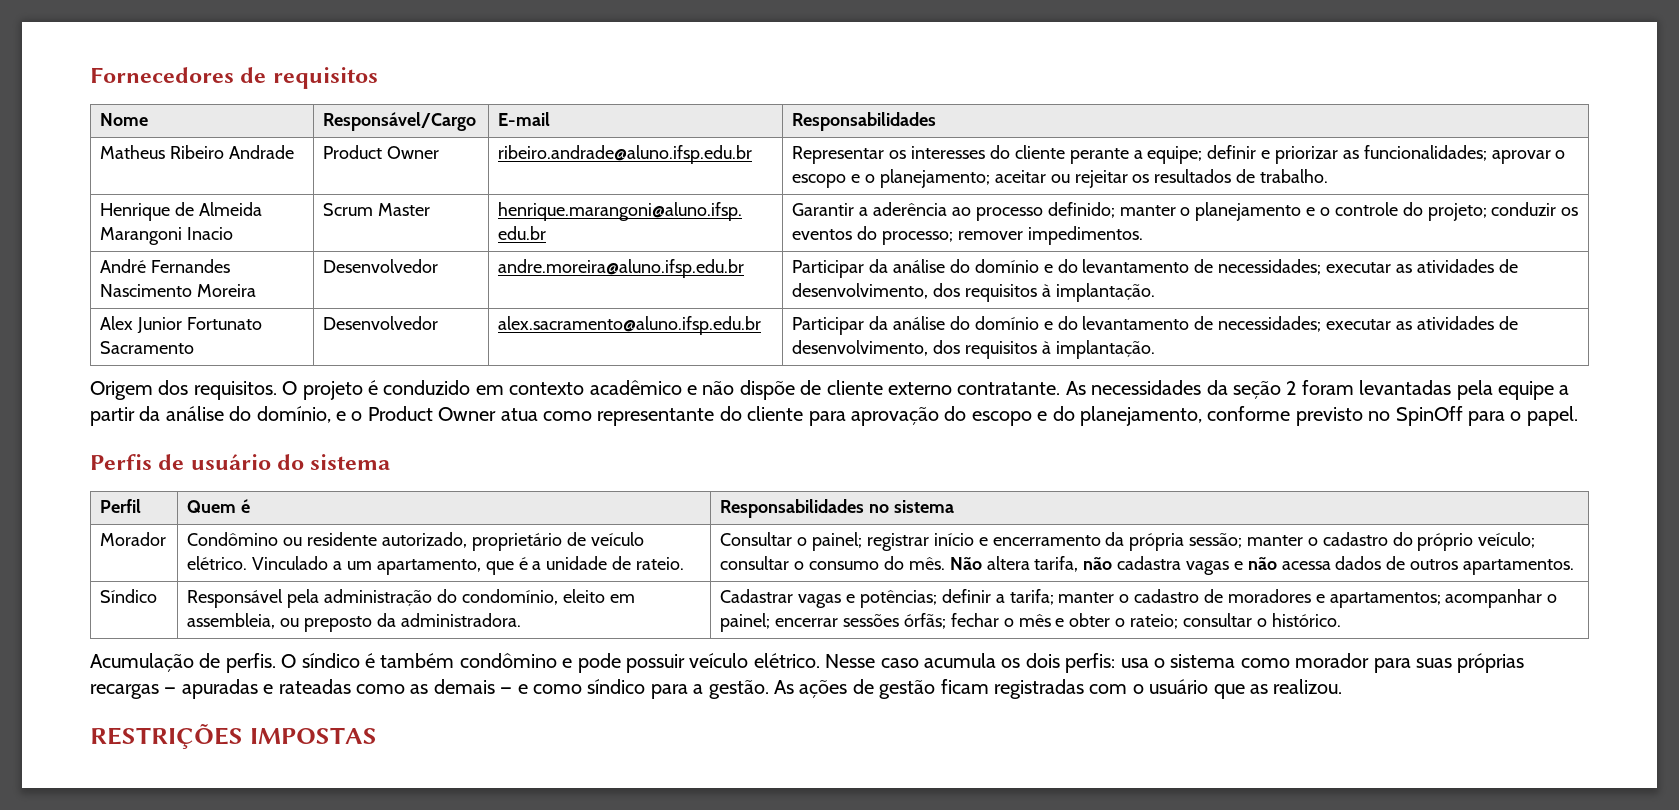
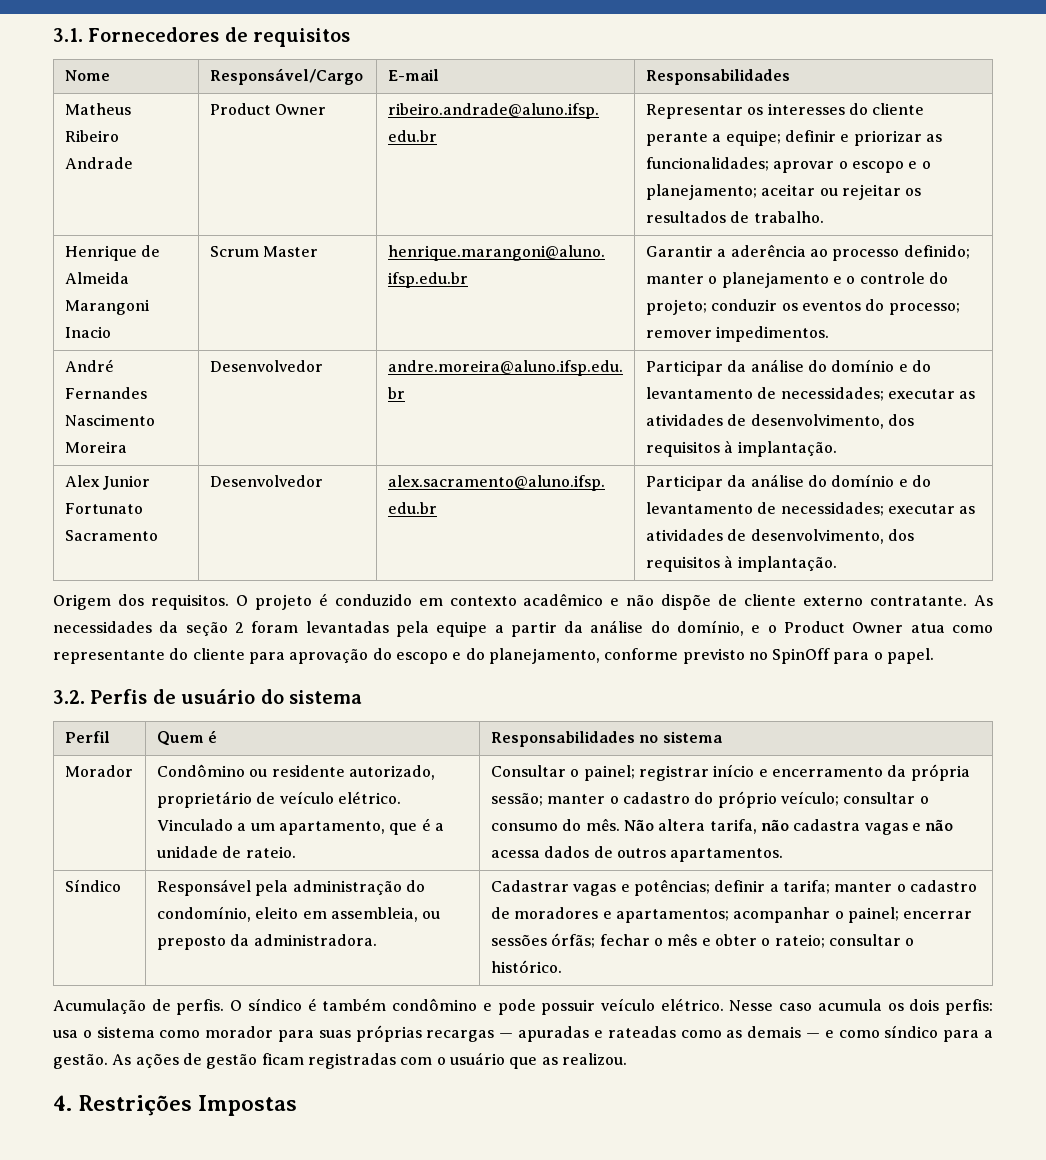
- Fornecedores de requisitos
+ 3.1. Fornecedores de requisitos
- Perfis de usuário do sistema
+ 3.2. Perfis de usuário do sistema
- RESTRIÇÕES IMPOSTAS
+ 4. Restrições Impostas

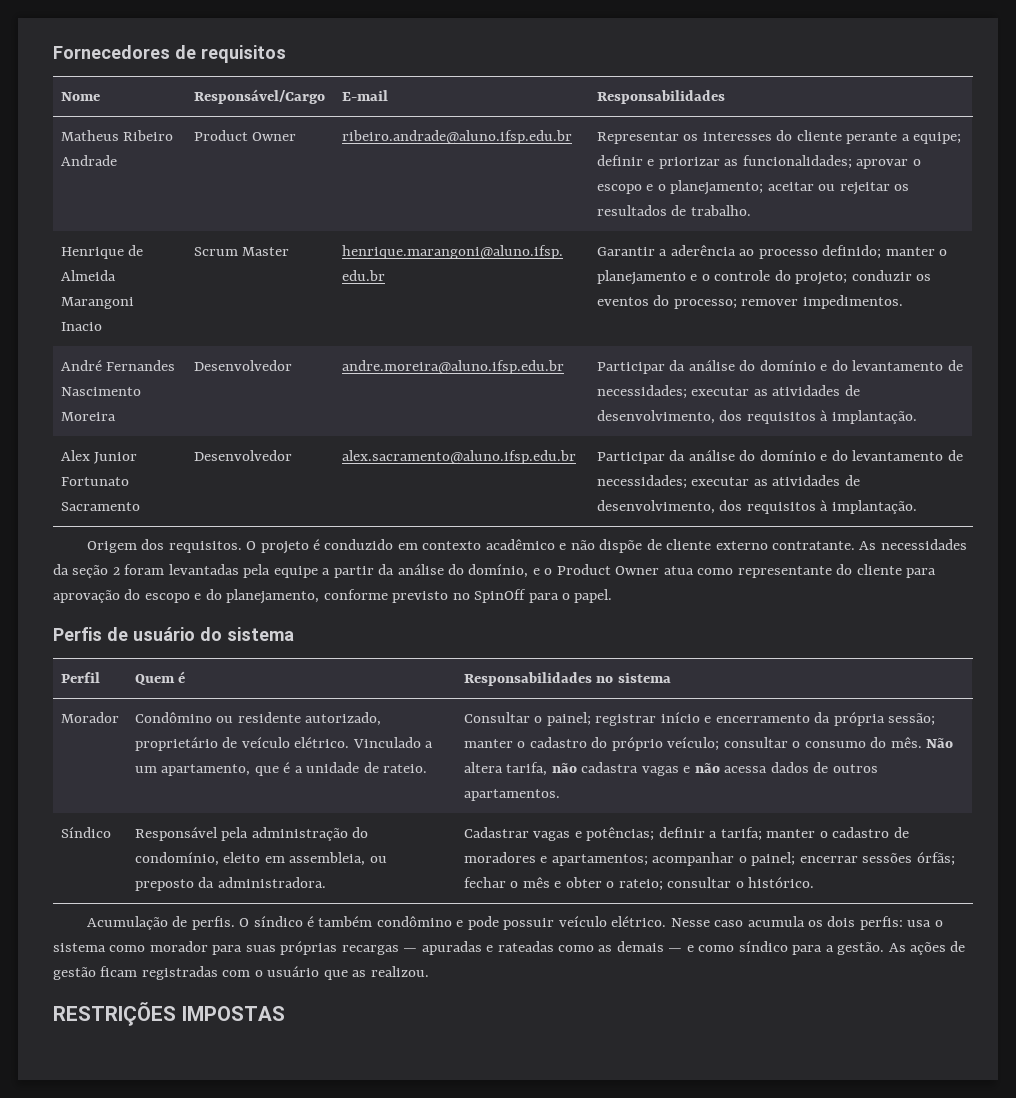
- 3.1. Fornecedores de requisitos
+ Fornecedores de requisitos
- 3.2. Perfis de usuário do sistema
+ Perfis de usuário do sistema
- 4. Restrições Impostas
+ RESTRIÇÕES IMPOSTAS

